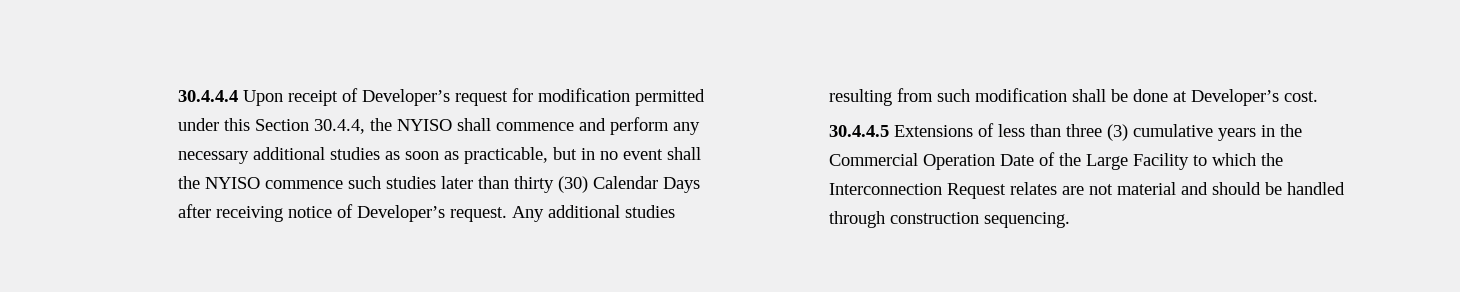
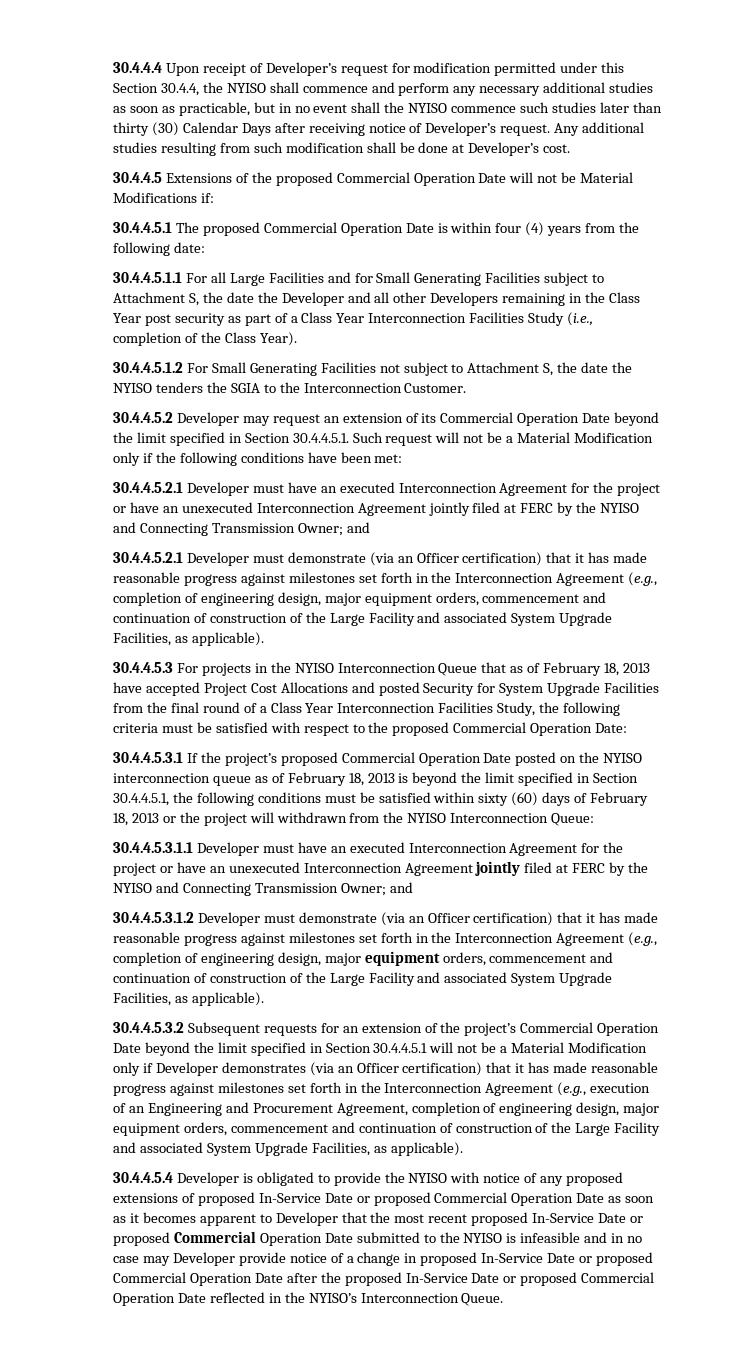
- 30.4.4.5 Extensions of less than three (3) cumulative years in the Commercial Operation Date of the Large Facility to which the Interconnection Request relates are not material and should be handled through construction sequencing.
+ 30.4.4.5 Extensions of the proposed Commercial Operation Date will not be Material Modifications if:
+ 30.4.4.5.1 The proposed Commercial Operation Date is within four (4) years from the following date:
+ 30.4.4.5.1.1 For all Large Facilities and for Small Generating Facilities subject to Attachment S, the date the Developer and all other Developers remaining in the Class Year post security as part of a Class Year Interconnection Facilities Study (i.e., completion of the Class Year).
+ 30.4.4.5.1.2 For Small Generating Facilities not subject to Attachment S, the date the NYISO tenders the SGIA to the Interconnection Customer.
+ 30.4.4.5.2 Developer may request an extension of its Commercial Operation Date beyond the limit specified in Section 30.4.4.5.1. Such request will not be a Material Modification only if the following conditions have been met:
+ 30.4.4.5.2.1 Developer must have an executed Interconnection Agreement for the project or have an unexecuted Interconnection Agreement jointly filed at FERC by the NYISO and Connecting Transmission Owner; and
+ 30.4.4.5.2.1 Developer must demonstrate (via an Officer certification) that it has made reasonable progress against milestones set forth in the Interconnection Agreement (e.g., completion of engineering design, major equipment orders, commencement and continuation of construction of the Large Facility and associated System Upgrade Facilities, as applicable).
+ 30.4.4.5.3 For projects in the NYISO Interconnection Queue that as of February 18, 2013 have accepted Project Cost Allocations and posted Security for System Upgrade Facilities from the final round of a Class Year Interconnection Facilities Study, the following criteria must be satisfied with respect to the proposed Commercial Operation Date:
+ 30.4.4.5.3.1 If the project’s proposed Commercial Operation Date posted on the NYISO interconnection queue as of February 18, 2013 is beyond the limit specified in Section 30.4.4.5.1, the following conditions must be satisfied within sixty (60) days of February 18, 2013 or the project will withdrawn from the NYISO Interconnection Queue:
+ 30.4.4.5.3.1.1 Developer must have an executed Interconnection Agreement for the project or have an unexecuted Interconnection Agreement jointly filed at FERC by the NYISO and Connecting Transmission Owner; and
+ 30.4.4.5.3.1.2 Developer must demonstrate (via an Officer certification) that it has made reasonable progress against milestones set forth in the Interconnection Agreement (e.g., completion of engineering design, major equipment orders, commencement and continuation of construction of the Large Facility and associated System Upgrade Facilities, as applicable).
+ 30.4.4.5.3.2 Subsequent requests for an extension of the project’s Commercial Operation Date beyond the limit specified in Section 30.4.4.5.1 will not be a Material Modification only if Developer demonstrates (via an Officer certification) that it has made reasonable progress against milestones set forth in the Interconnection Agreement (e.g., execution of an Engineering and Procurement Agreement, completion of engineering design, major equipment orders, commencement and continuation of construction of the Large Facility and associated System Upgrade Facilities, as applicable).
+ 30.4.4.5.4 Developer is obligated to provide the NYISO with notice of any proposed extensions of proposed In-Service Date or proposed Commercial Operation Date as soon as it becomes apparent to Developer that the most recent proposed In-Service Date or proposed Commercial Operation Date submitted to the NYISO is infeasible and in no case may Developer provide notice of a change in proposed In-Service Date or proposed Commercial Operation Date after the proposed In-Service Date or proposed Commercial Operation Date reflected in the NYISO’s Interconnection Queue.

